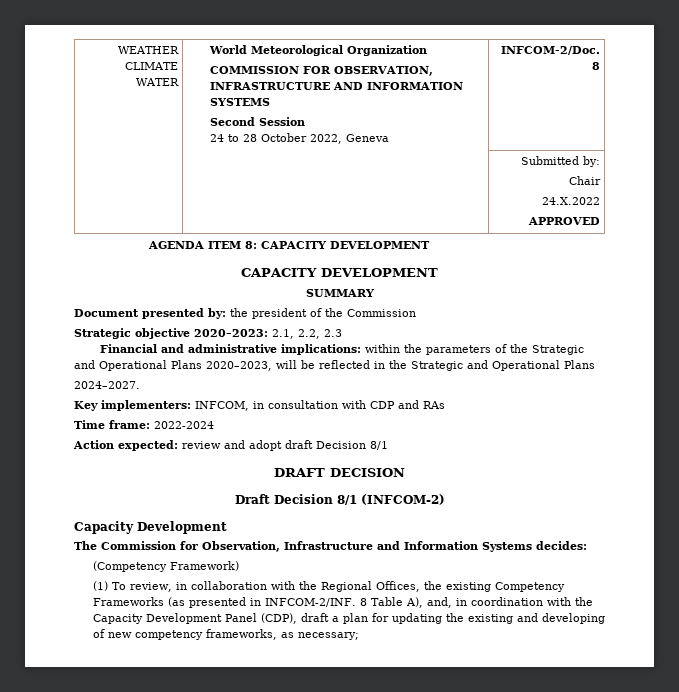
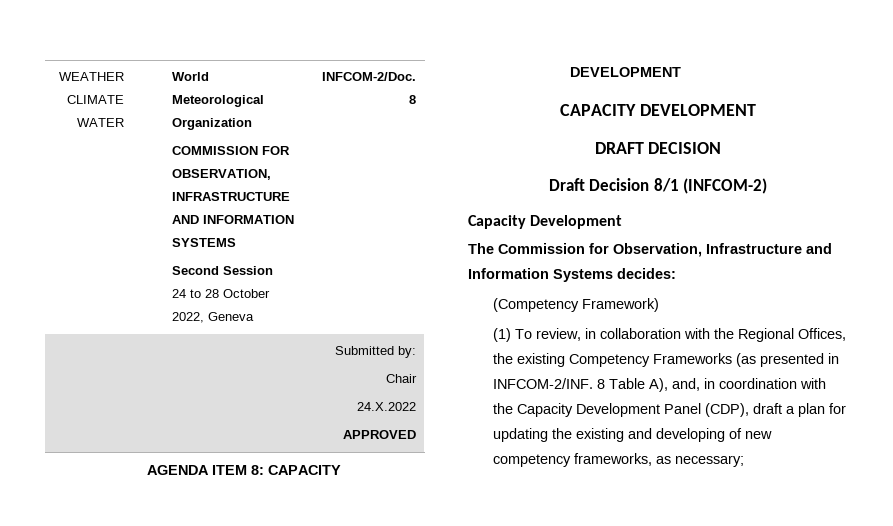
- SUMMARY
- Document presented by: the president of the Commission
- Strategic objective 2020–2023: 2.1, 2.2, 2.3
- Financial and administrative implications: within the parameters of the Strategic and Operational Plans 2020–2023, will be reflected in the Strategic and Operational Plans
- 2024–2027.
- Key implementers: INFCOM, in consultation with CDP and RAs
- Time frame: 2022-2024
- Action expected: review and adopt draft Decision 8/1

